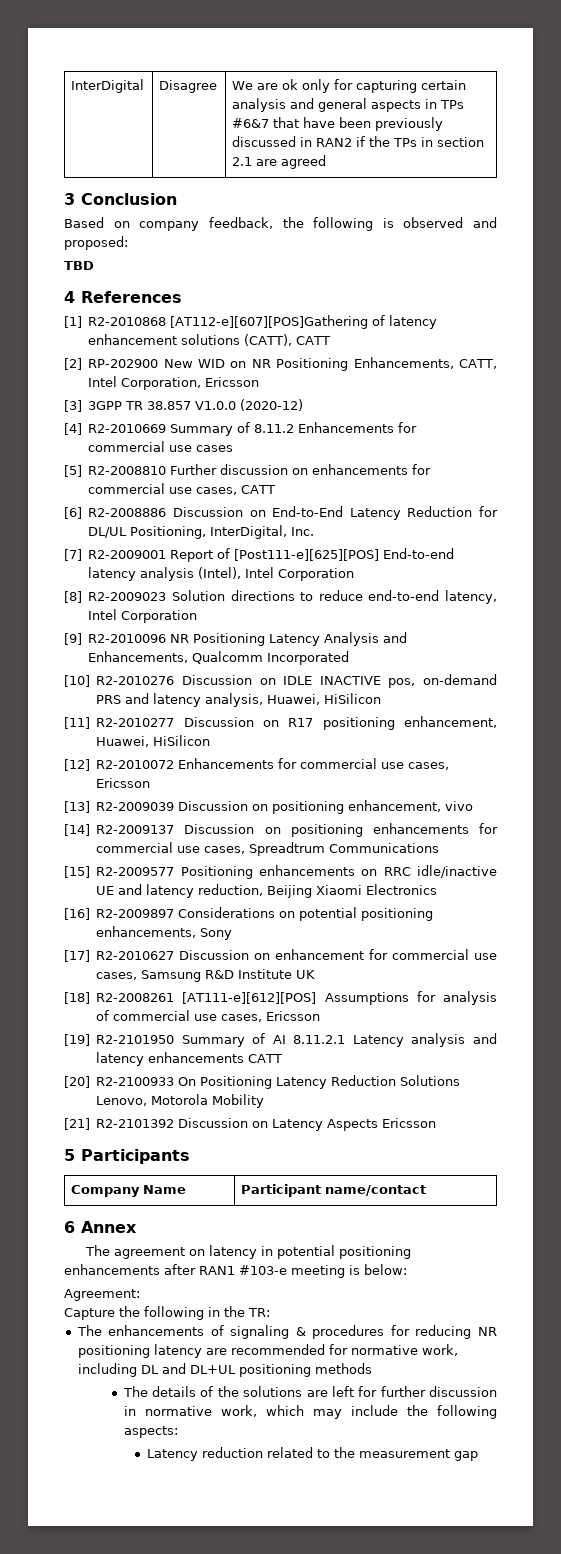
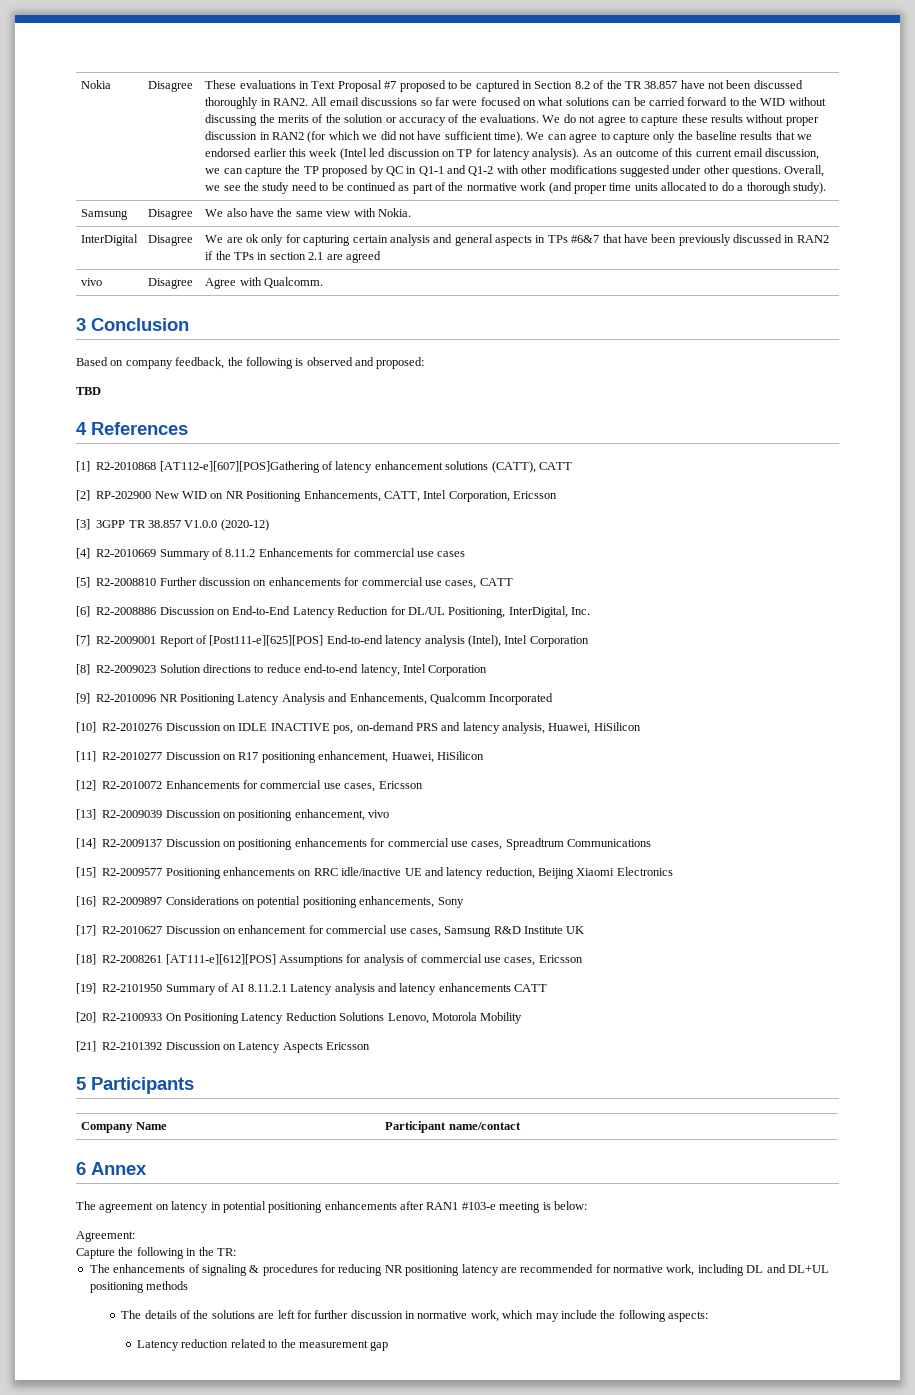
+ Nokia | Disagree | These evaluations in Text Proposal #7 proposed to be captured in Section 8.2 of the TR 38.857 have not been discussed thoroughly in RAN2. All email discussions so far were focused on what solutions can be carried forward to the WID without discussing the merits of the solution or accuracy of the evaluations. We do not agree to capture these results without proper discussion in RAN2 (for which we did not have sufficient time). We can agree to capture only the baseline results that we endorsed earlier this week (Intel led discussion on TP for latency analysis). As an outcome of this current email discussion, we can capture the TP proposed by QC in Q1-1 and Q1-2 with other modifications suggested under other questions. Overall, we see the study need to be continued as part of the normative work (and proper time units allocated to do a thorough study).
+ Samsung | Disagree | We also have the same view with Nokia.
+ vivo | Disagree | Agree with Qualcomm.

